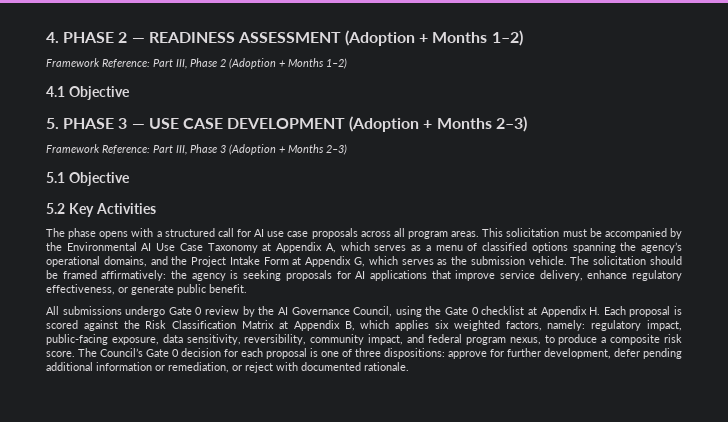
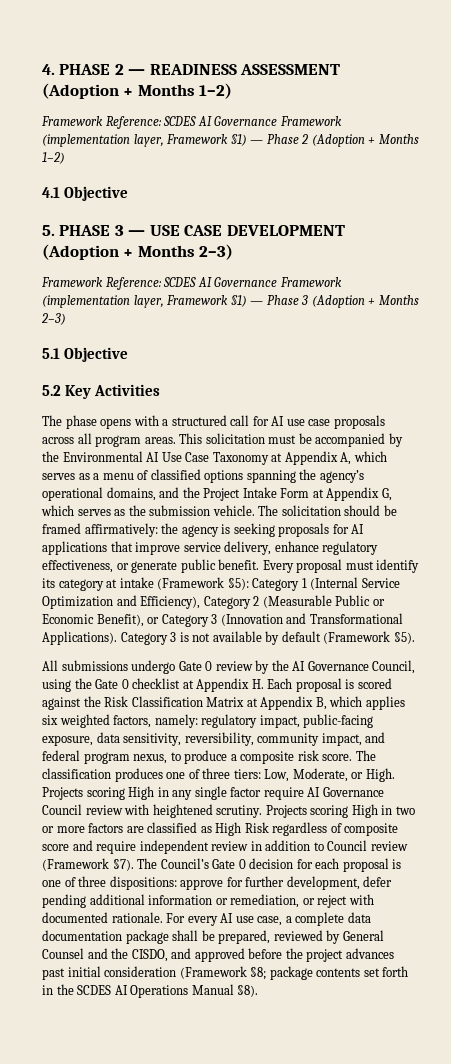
- Framework Reference: Part III, Phase 2 (Adoption + Months 1–2)
+ Framework Reference: SCDES AI Governance Framework (implementation layer, Framework §1) — Phase 2 (Adoption + Months 1–2)
- Framework Reference: Part III, Phase 3 (Adoption + Months 2–3)
+ Framework Reference: SCDES AI Governance Framework (implementation layer, Framework §1) — Phase 3 (Adoption + Months 2–3)
+ Every proposal must identify its category at intake (Framework §5): Category 1 (Internal Service Optimization and Efficiency), Category 2 (Measurable Public or Economic Benefit), or Category 3 (Innovation and Transformational Applications). Category 3 is not available by default (Framework §5).
- The Council’s Gate 0 decision for each proposal is one of three dispositions: approve for further development, defer pending additional information or remediation, or reject with documented rationale.
+ The classification produces one of three tiers: Low, Moderate, or High. Projects scoring High in any single factor require AI Governance Council review with heightened scrutiny. Projects scoring High in two or more factors are classified as High Risk regardless of composite score and require independent review in addition to Council review (Framework §7). The Council’s Gate 0 decision for each proposal is one of three dispositions: approve for further development, defer pending additional information or remediation, or reject with documented rationale.
+ For every AI use case, a complete data documentation package shall be prepared, reviewed by General Counsel and the CISDO, and approved before the project advances past initial consideration (Framework §8; package contents set forth in the SCDES AI Operations Manual §8).

